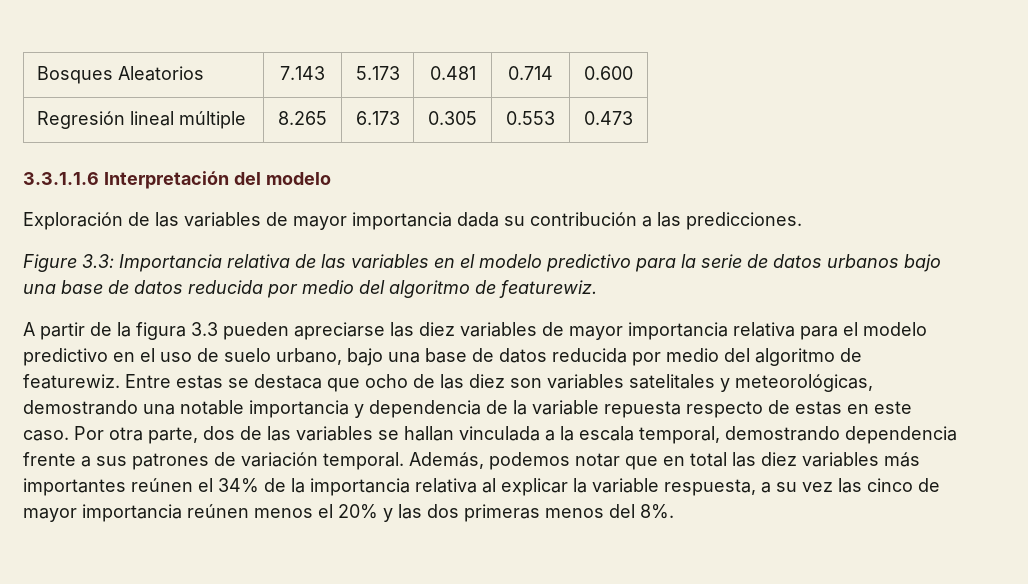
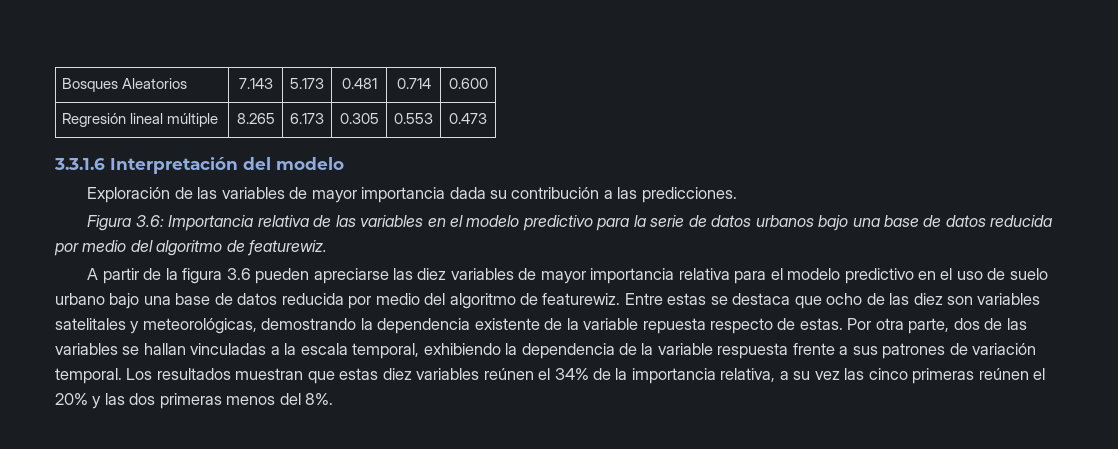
- 3.3.1.1.6 Interpretación del modelo
+ 3.3.1.6 Interpretación del modelo
- Figure 3.3: Importancia relativa de las variables en el modelo predictivo para la serie de datos urbanos bajo una base de datos reducida por medio del algoritmo de featurewiz.
+ Figura 3.6: Importancia relativa de las variables en el modelo predictivo para la serie de datos urbanos bajo una base de datos reducida por medio del algoritmo de featurewiz.
- A partir de la figura 3.3 pueden apreciarse las diez variables de mayor importancia relativa para el modelo predictivo en el uso de suelo urbano, bajo una base de datos reducida por medio del algoritmo de featurewiz.
+ A partir de la figura 3.6 pueden apreciarse las diez variables de mayor importancia relativa para el modelo predictivo en el uso de suelo urbano bajo una base de datos reducida por medio del algoritmo de featurewiz.
- Entre estas se destaca que ocho de las diez son variables satelitales y meteorológicas, demostrando una notable importancia y dependencia de la variable repuesta respecto de estas en este caso.
+ Entre estas se destaca que ocho de las diez son variables satelitales y meteorológicas, demostrando la dependencia existente de la variable repuesta respecto de estas.
- Por otra parte, dos de las variables se hallan vinculada a la escala temporal, demostrando dependencia frente a sus patrones de variación temporal.
+ Por otra parte, dos de las variables se hallan vinculadas a la escala temporal, exhibiendo la dependencia de la variable respuesta frente a sus patrones de variación temporal.
- Además, podemos notar que en total las diez variables más importantes reúnen el 34% de la importancia relativa al explicar la variable respuesta, a su vez las cinco de mayor importancia reúnen menos el 20% y las dos primeras menos del 8%.
+ Los resultados muestran que estas diez variables reúnen el 34% de la importancia relativa, a su vez las cinco primeras reúnen el 20% y las dos primeras menos del 8%.

